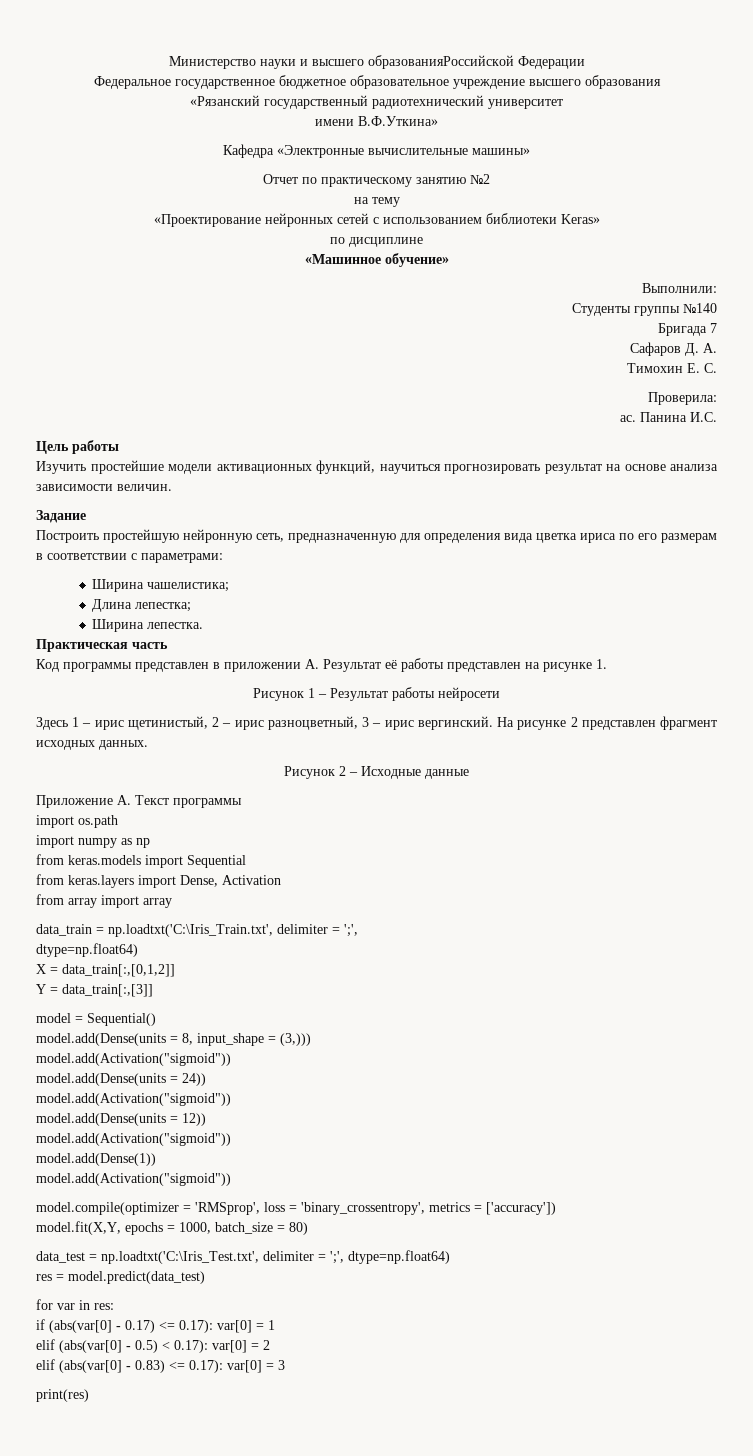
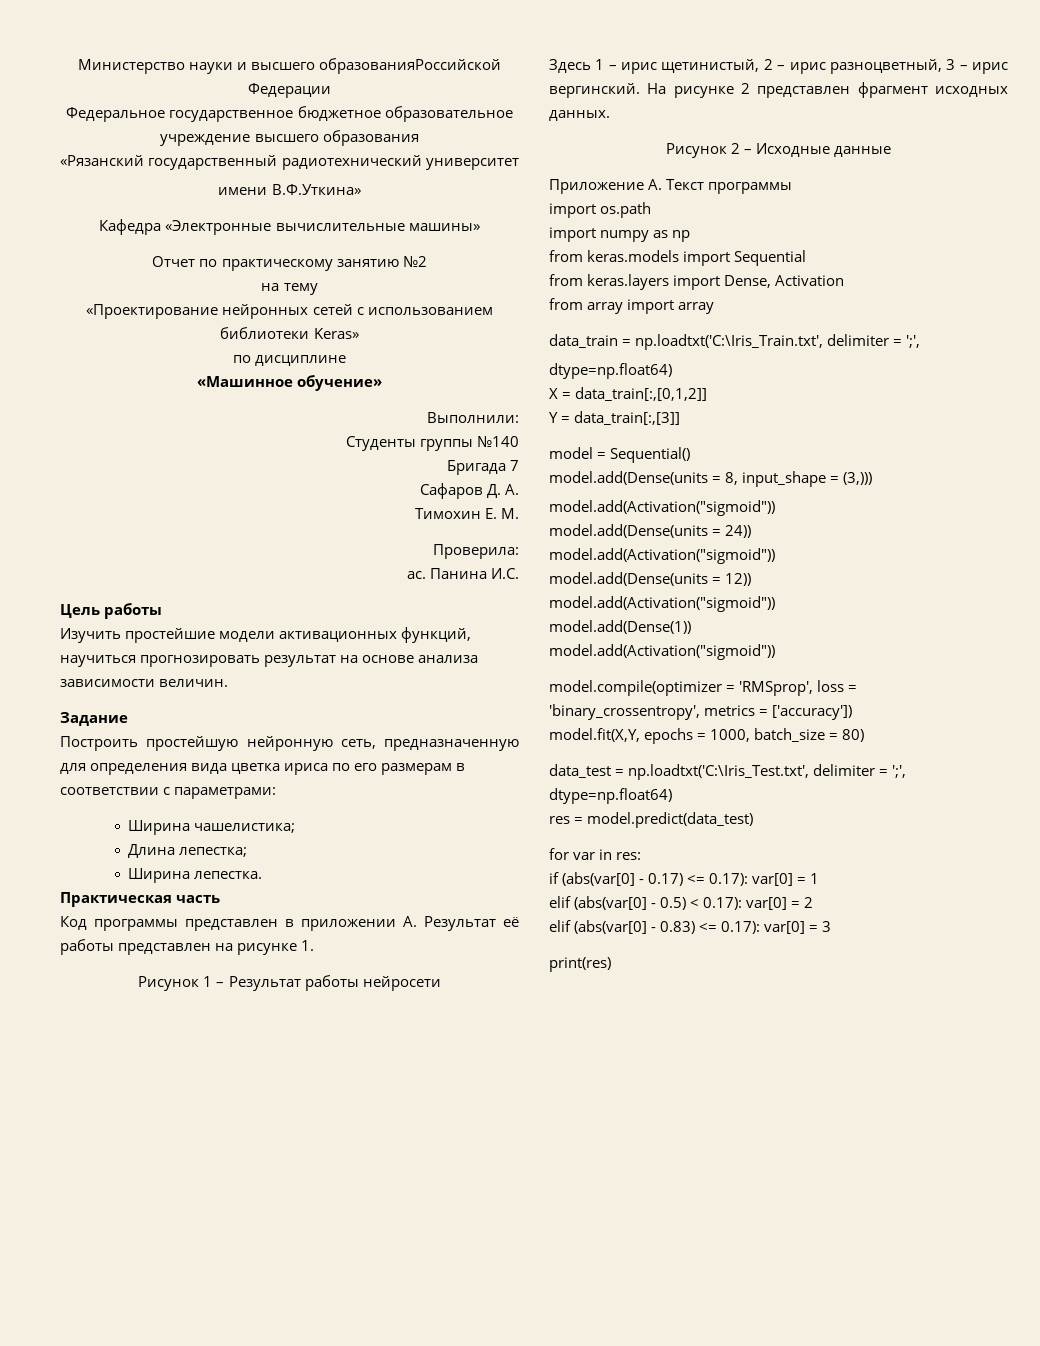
- Тимохин Е. С.
+ Тимохин Е. М.

